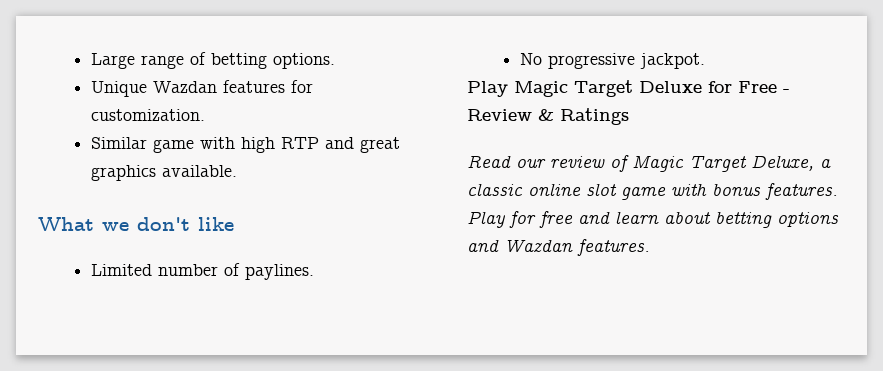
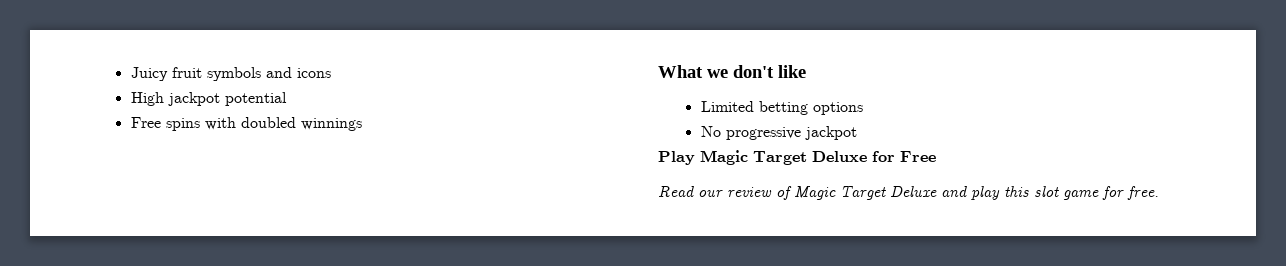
- Large range of betting options.
- Unique Wazdan features for customization.
- Similar game with high RTP and great graphics available.
+ Juicy fruit symbols and icons
+ High jackpot potential
+ Free spins with doubled winnings
- Limited number of paylines.
+ Limited betting options
- No progressive jackpot.
+ No progressive jackpot
- Play Magic Target Deluxe for Free - Review & Ratings
+ Play Magic Target Deluxe for Free
- Read our review of Magic Target Deluxe, a classic online slot game with bonus features. Play for free and learn about betting options and Wazdan features.
+ Read our review of Magic Target Deluxe and play this slot game for free.

